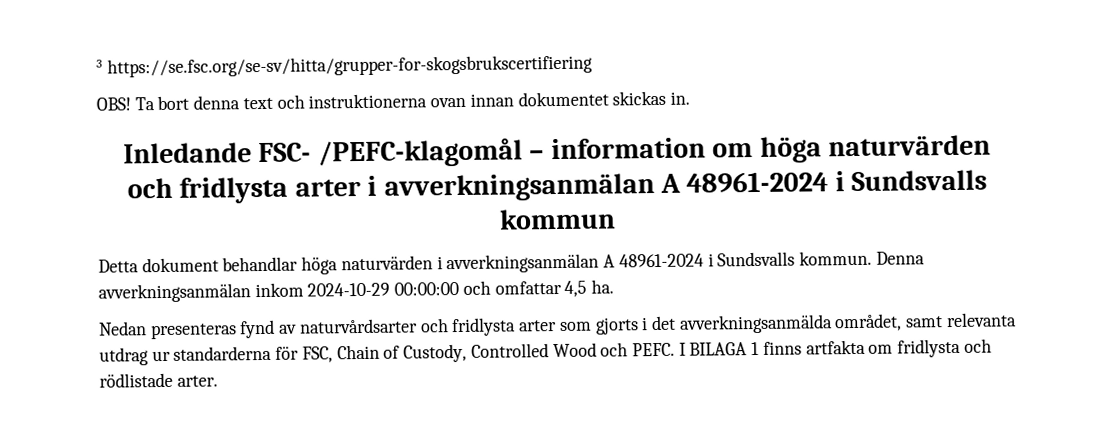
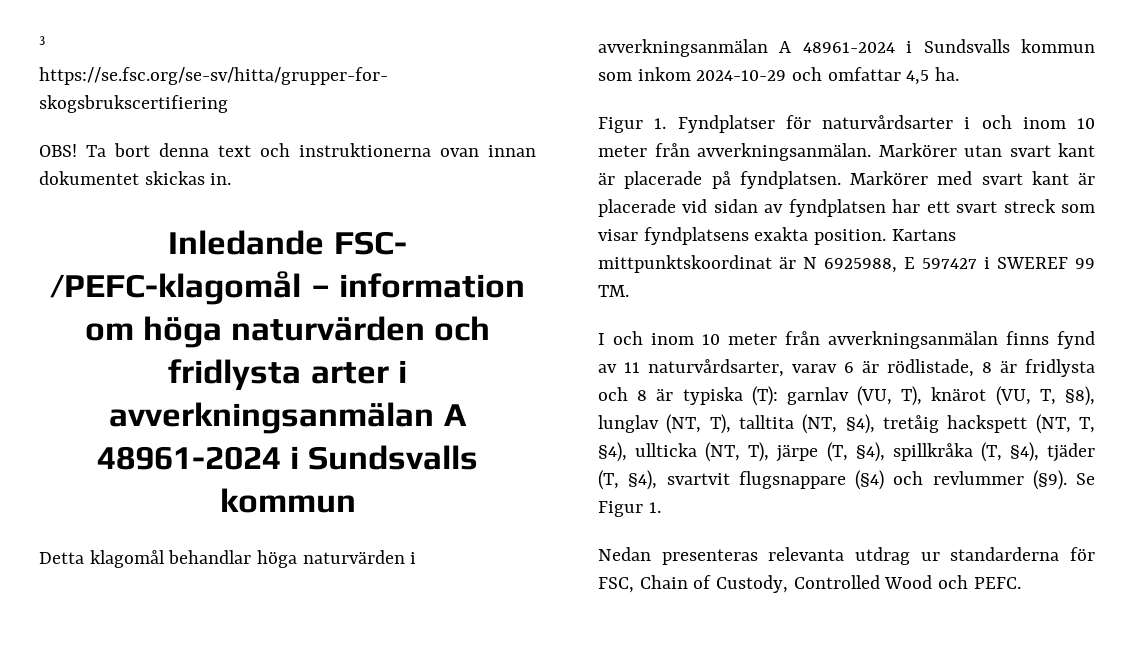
- Detta dokument behandlar höga naturvärden i avverkningsanmälan A 48961-2024 i Sundsvalls kommun. Denna avverkningsanmälan inkom 2024-10-29 00:00:00 och omfattar 4,5 ha.
+ Detta klagomål behandlar höga naturvärden i avverkningsanmälan A 48961-2024 i Sundsvalls kommun som inkom 2024-10-29 och omfattar 4,5 ha.
- Nedan presenteras fynd av naturvårdsarter och fridlysta arter som gjorts i det avverkningsanmälda området, samt relevanta utdrag ur standarderna för FSC, Chain of Custody, Controlled Wood och PEFC. I BILAGA 1 finns artfakta om fridlysta och rödlistade arter.
+ Figur 1. Fyndplatser för naturvårdsarter i och inom 10 meter från avverkningsanmälan. Markörer utan svart kant är placerade på fyndplatsen. Markörer med svart kant är placerade vid sidan av fyndplatsen har ett svart streck som visar fyndplatsens exakta position. Kartans mittpunktskoordinat är N 6925988, E 597427 i SWEREF 99 TM.
+ I och inom 10 meter från avverkningsanmälan finns fynd av 11 naturvårdsarter, varav 6 är rödlistade, 8 är fridlysta och 8 är typiska (T): garnlav (VU, T), knärot (VU, T, §8), lunglav (NT, T), talltita (NT, §4), tretåig hackspett (NT, T, §4), ullticka (NT, T), järpe (T, §4), spillkråka (T, §4), tjäder (T, §4), svartvit flugsnappare (§4) och revlummer (§9). Se Figur 1.
+ Nedan presenteras relevanta utdrag ur standarderna för FSC, Chain of Custody, Controlled Wood och PEFC.

